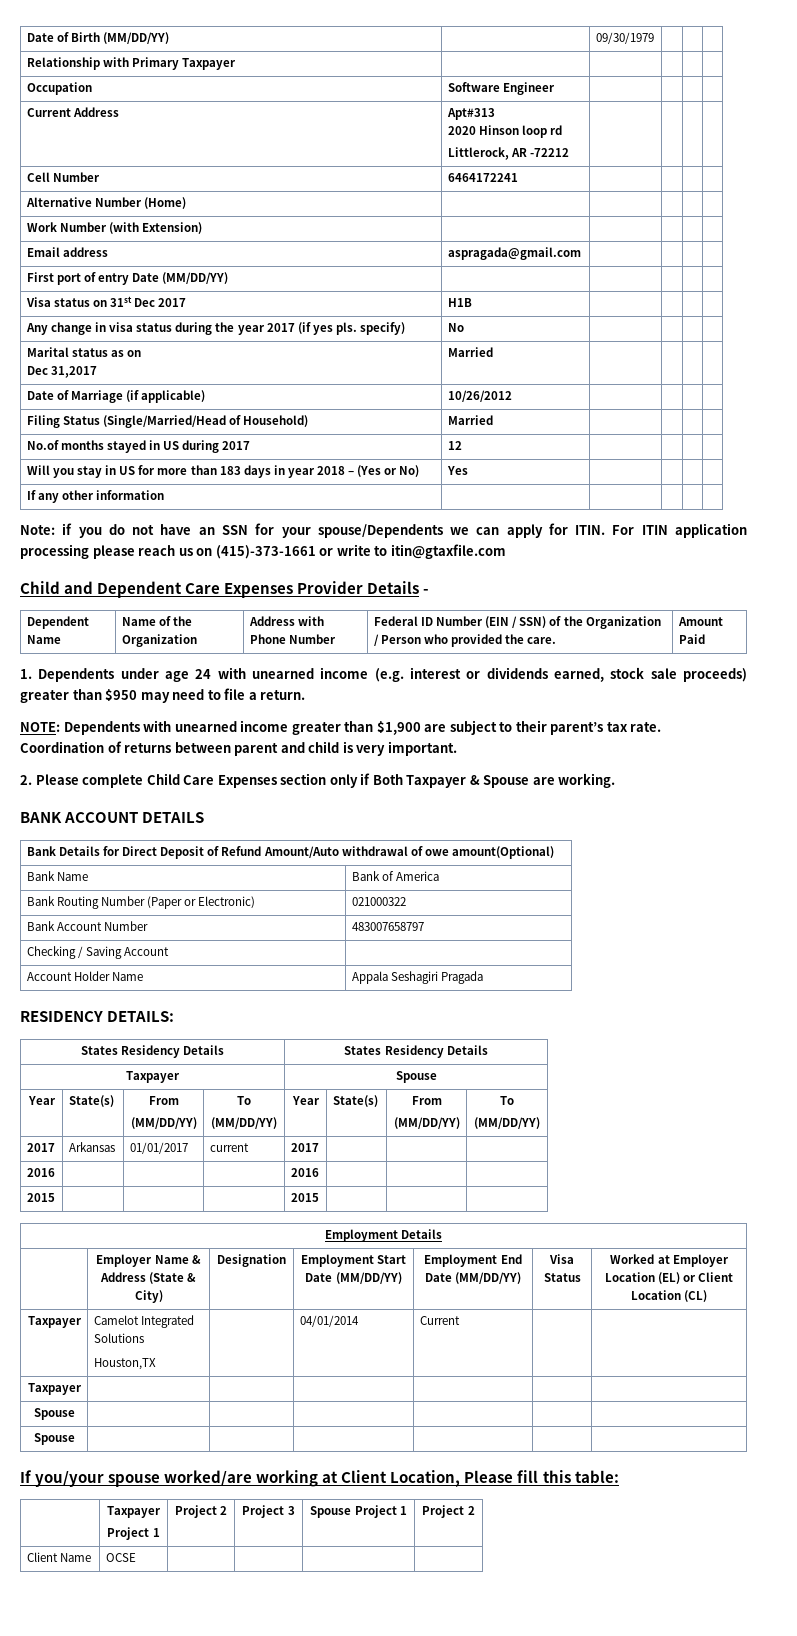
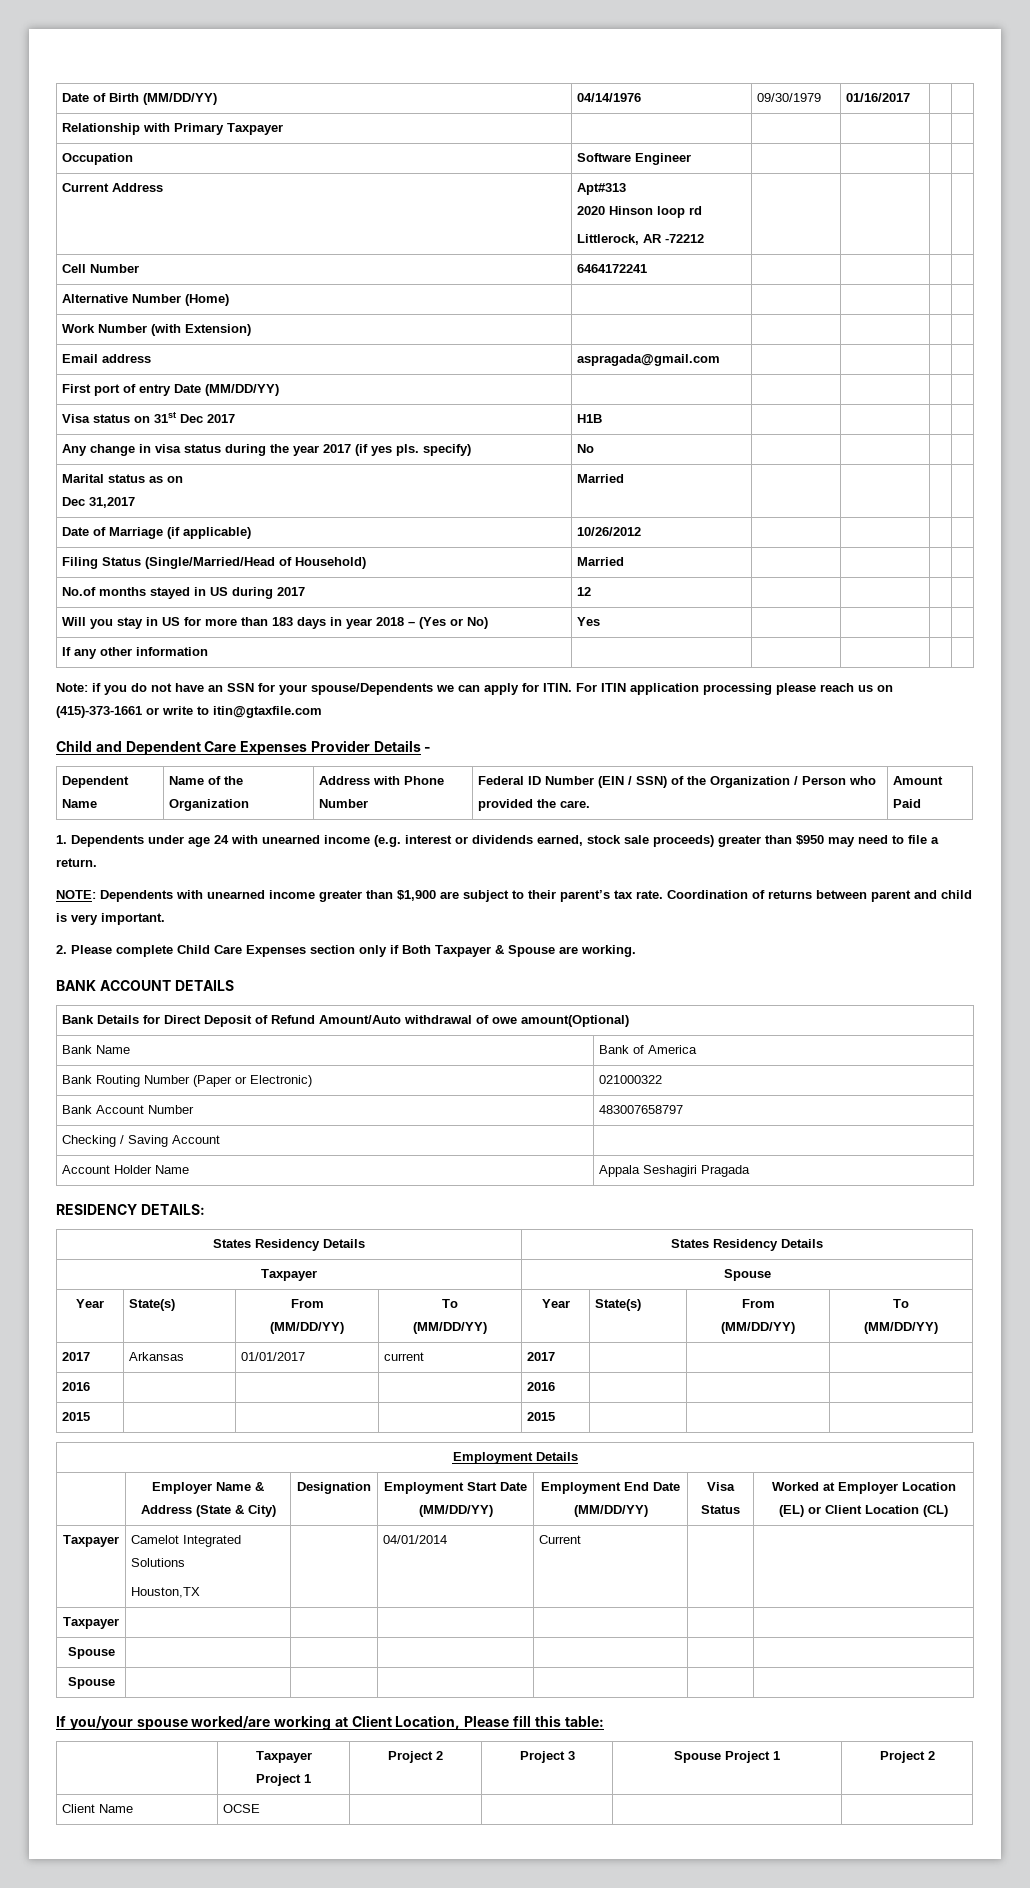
- Date of Birth (MM/DD/YY) | | 09/30/1979 | | |
+ Date of Birth (MM/DD/YY) | 04/14/1976 | 09/30/1979 | 01/16/2017 | |

